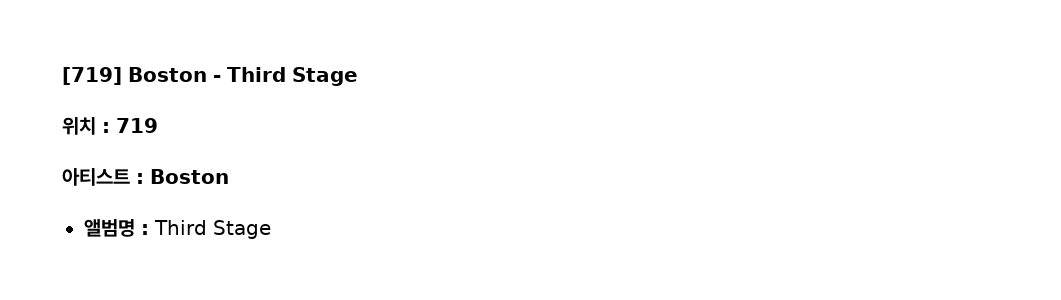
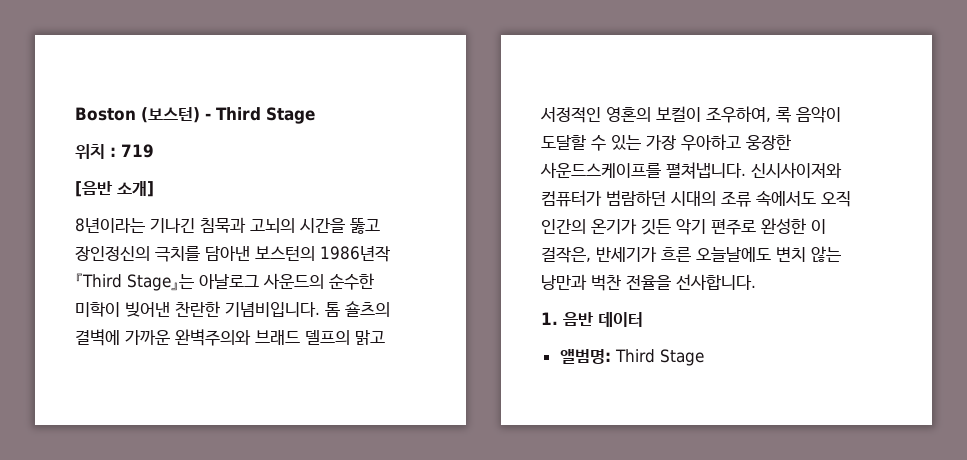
- [719] Boston - Third Stage
+ Boston (보스턴) - Third Stage
- 아티스트 : Boston
- 앨범명 : Third Stage
+ [음반 소개]
+ 8년이라는 기나긴 침묵과 고뇌의 시간을 뚫고 장인정신의 극치를 담아낸 보스턴의 1986년작『Third Stage』는 아날로그 사운드의 순수한 미학이 빚어낸 찬란한 기념비입니다. 톰 숄츠의 결벽에 가까운 완벽주의와 브래드 델프의 맑고 서정적인 영혼의 보컬이 조우하여, 록 음악이 도달할 수 있는 가장 우아하고 웅장한 사운드스케이프를 펼쳐냅니다. 신시사이저와 컴퓨터가 범람하던 시대의 조류 속에서도 오직 인간의 온기가 깃든 악기 편주로 완성한 이 걸작은, 반세기가 흐른 오늘날에도 변치 않는 낭만과 벅찬 전율을 선사합니다.
+ 1. 음반 데이터
+ 앨범명: Third Stage

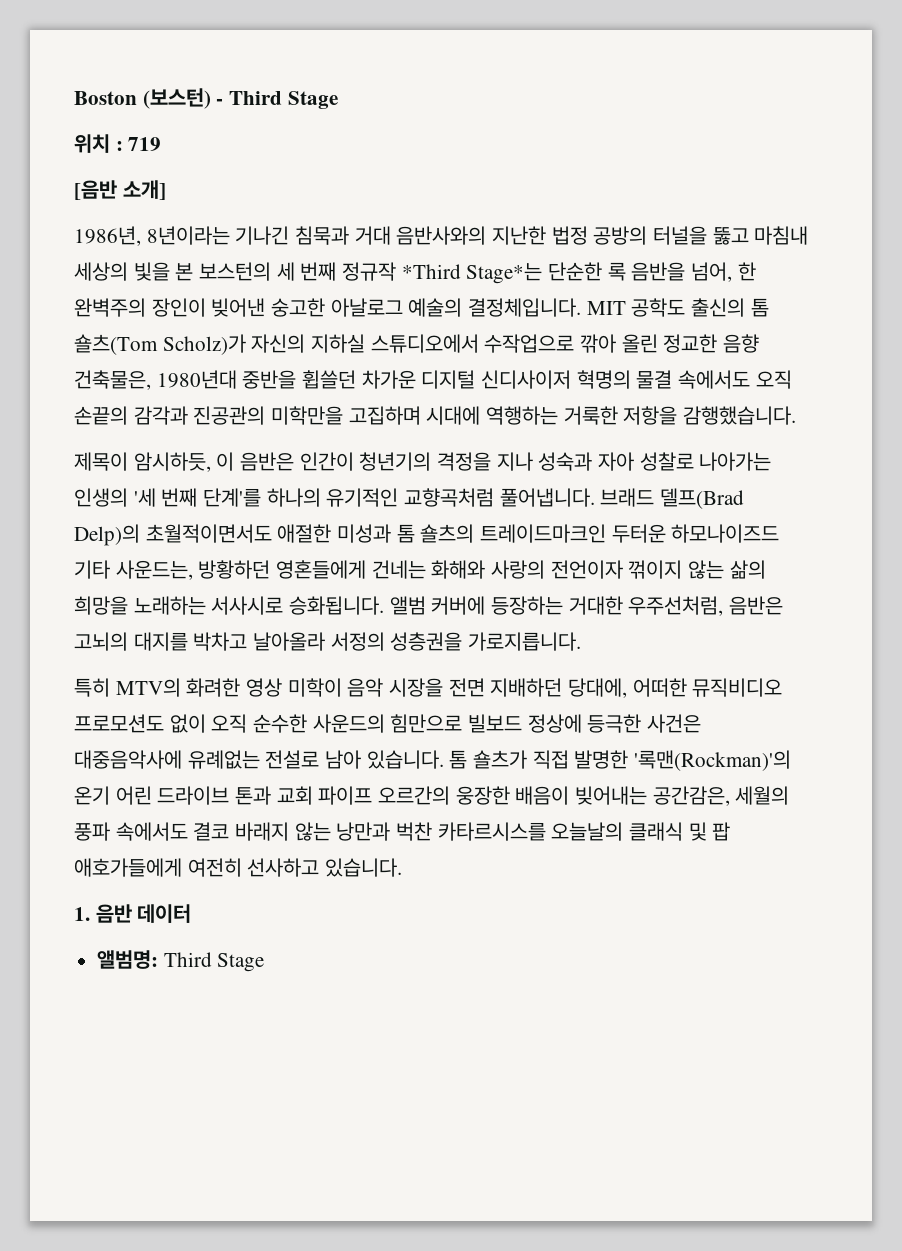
- 8년이라는 기나긴 침묵과 고뇌의 시간을 뚫고 장인정신의 극치를 담아낸 보스턴의 1986년작『Third Stage』는 아날로그 사운드의 순수한 미학이 빚어낸 찬란한 기념비입니다. 톰 숄츠의 결벽에 가까운 완벽주의와 브래드 델프의 맑고 서정적인 영혼의 보컬이 조우하여, 록 음악이 도달할 수 있는 가장 우아하고 웅장한 사운드스케이프를 펼쳐냅니다. 신시사이저와 컴퓨터가 범람하던 시대의 조류 속에서도 오직 인간의 온기가 깃든 악기 편주로 완성한 이 걸작은, 반세기가 흐른 오늘날에도 변치 않는 낭만과 벅찬 전율을 선사합니다.
+ 1986년, 8년이라는 기나긴 침묵과 거대 음반사와의 지난한 법정 공방의 터널을 뚫고 마침내 세상의 빛을 본 보스턴의 세 번째 정규작 *Third Stage*는 단순한 록 음반을 넘어, 한 완벽주의 장인이 빚어낸 숭고한 아날로그 예술의 결정체입니다. MIT 공학도 출신의 톰 숄츠(Tom Scholz)가 자신의 지하실 스튜디오에서 수작업으로 깎아 올린 정교한 음향 건축물은, 1980년대 중반을 휩쓸던 차가운 디지털 신디사이저 혁명의 물결 속에서도 오직 손끝의 감각과 진공관의 미학만을 고집하며 시대에 역행하는 거룩한 저항을 감행했습니다.
+ 제목이 암시하듯, 이 음반은 인간이 청년기의 격정을 지나 성숙과 자아 성찰로 나아가는 인생의 '세 번째 단계'를 하나의 유기적인 교향곡처럼 풀어냅니다. 브래드 델프(Brad Delp)의 초월적이면서도 애절한 미성과 톰 숄츠의 트레이드마크인 두터운 하모나이즈드 기타 사운드는, 방황하던 영혼들에게 건네는 화해와 사랑의 전언이자 꺾이지 않는 삶의 희망을 노래하는 서사시로 승화됩니다. 앨범 커버에 등장하는 거대한 우주선처럼, 음반은 고뇌의 대지를 박차고 날아올라 서정의 성층권을 가로지릅니다.
+ 특히 MTV의 화려한 영상 미학이 음악 시장을 전면 지배하던 당대에, 어떠한 뮤직비디오 프로모션도 없이 오직 순수한 사운드의 힘만으로 빌보드 정상에 등극한 사건은 대중음악사에 유례없는 전설로 남아 있습니다. 톰 숄츠가 직접 발명한 '록맨(Rockman)'의 온기 어린 드라이브 톤과 교회 파이프 오르간의 웅장한 배음이 빚어내는 공간감은, 세월의 풍파 속에서도 결코 바래지 않는 낭만과 벅찬 카타르시스를 오늘날의 클래식 및 팝 애호가들에게 여전히 선사하고 있습니다.

